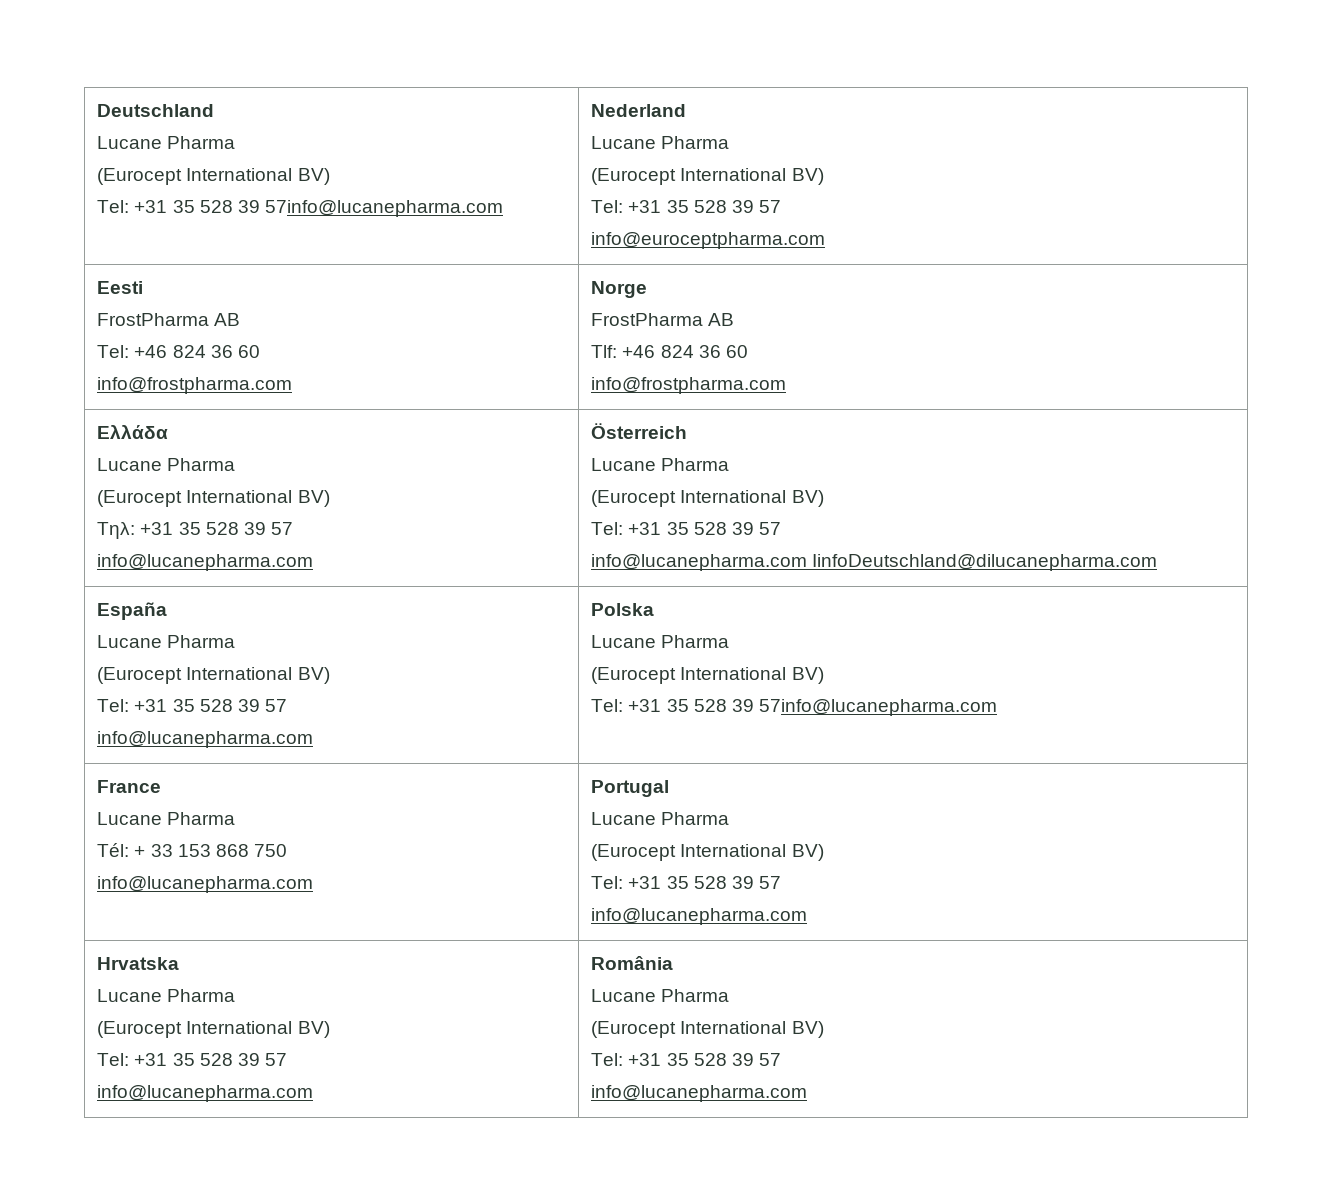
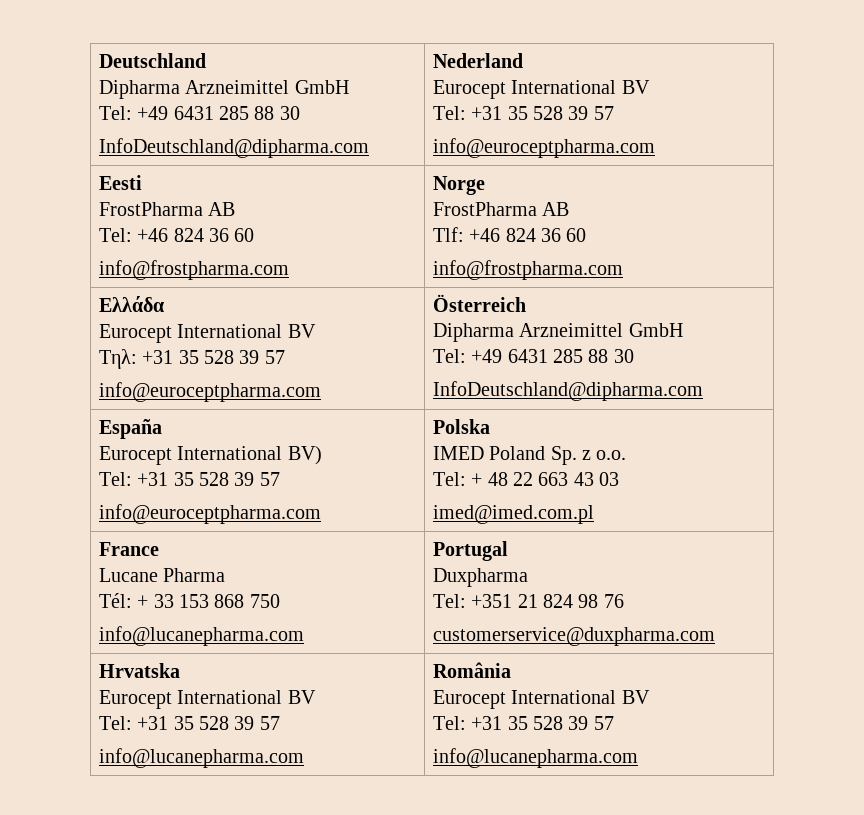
  Deutschland
- Lucane Pharma
- (Eurocept International BV)
- Tel: +31 35 528 39 57info@lucanepharma.com | Nederland
- Lucane Pharma
- (Eurocept International BV)
+ Dipharma Arzneimittel GmbH
+ Tel: +49 6431 285 88 30
+ InfoDeutschland@dipharma.com | Nederland
+ Eurocept International BV
  Ελλάδα
- Lucane Pharma
- (Eurocept International BV)
+ Eurocept International BV
  Τηλ: +31 35 528 39 57
- info@lucanepharma.com | Österreich
- Lucane Pharma
- (Eurocept International BV)
+ info@euroceptpharma.com | Österreich
+ Dipharma Arzneimittel GmbH
+ Tel: +49 6431 285 88 30
+ InfoDeutschland@dipharma.com
+ España
+ Eurocept International BV)
  Tel: +31 35 528 39 57
- info@lucanepharma.com IinfoDeutschland@dilucanepharma.com
- España
- Lucane Pharma
- (Eurocept International BV)
- Tel: +31 35 528 39 57
- info@lucanepharma.com | Polska
- Lucane Pharma
- (Eurocept International BV)
- Tel: +31 35 528 39 57info@lucanepharma.com
+ info@euroceptpharma.com | Polska
+ IMED Poland Sp. z o.o.
+ Tel: + 48 22 663 43 03
+ imed@imed.com.pl
  France
  Lucane Pharma
  Tél: + 33 153 868 750
  info@lucanepharma.com | Portugal
- Lucane Pharma
- (Eurocept International BV)
- Tel: +31 35 528 39 57
- info@lucanepharma.com
+ Duxpharma
+ Tel: +351 21 824 98 76
+ customerservice@duxpharma.com
  Hrvatska
- Lucane Pharma
- (Eurocept International BV)
+ Eurocept International BV
  Tel: +31 35 528 39 57
  info@lucanepharma.com | România
- Lucane Pharma
- (Eurocept International BV)
+ Eurocept International BV

